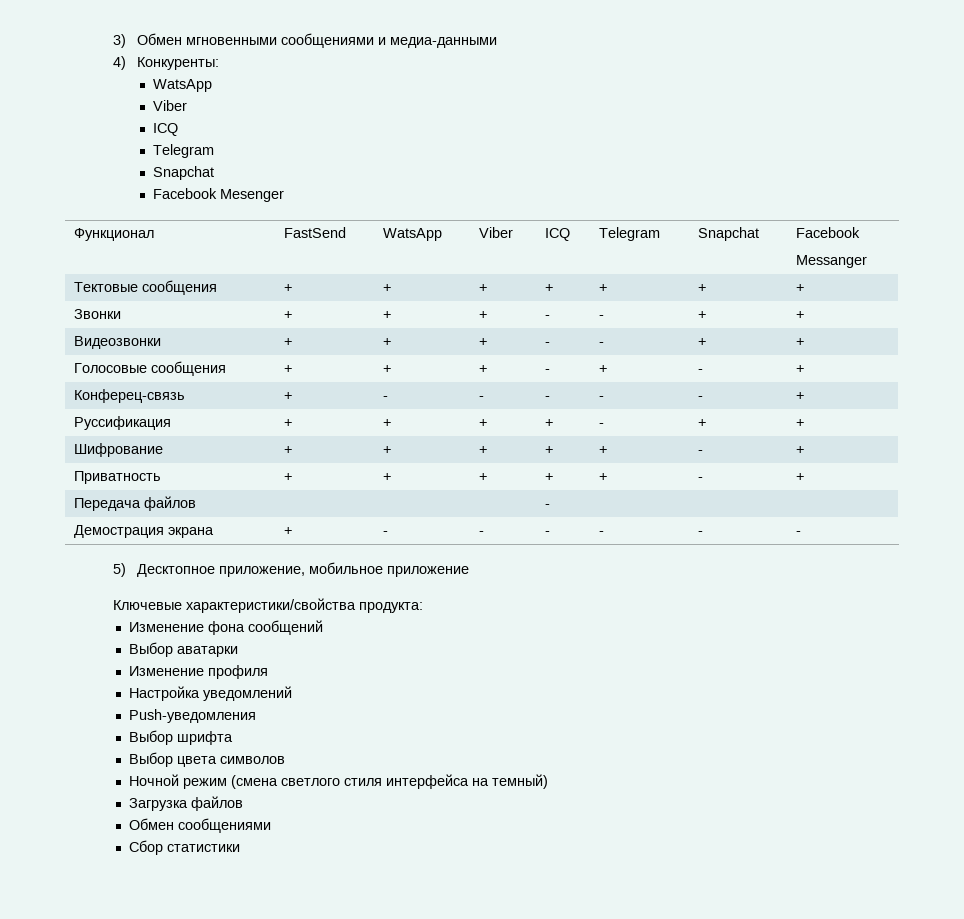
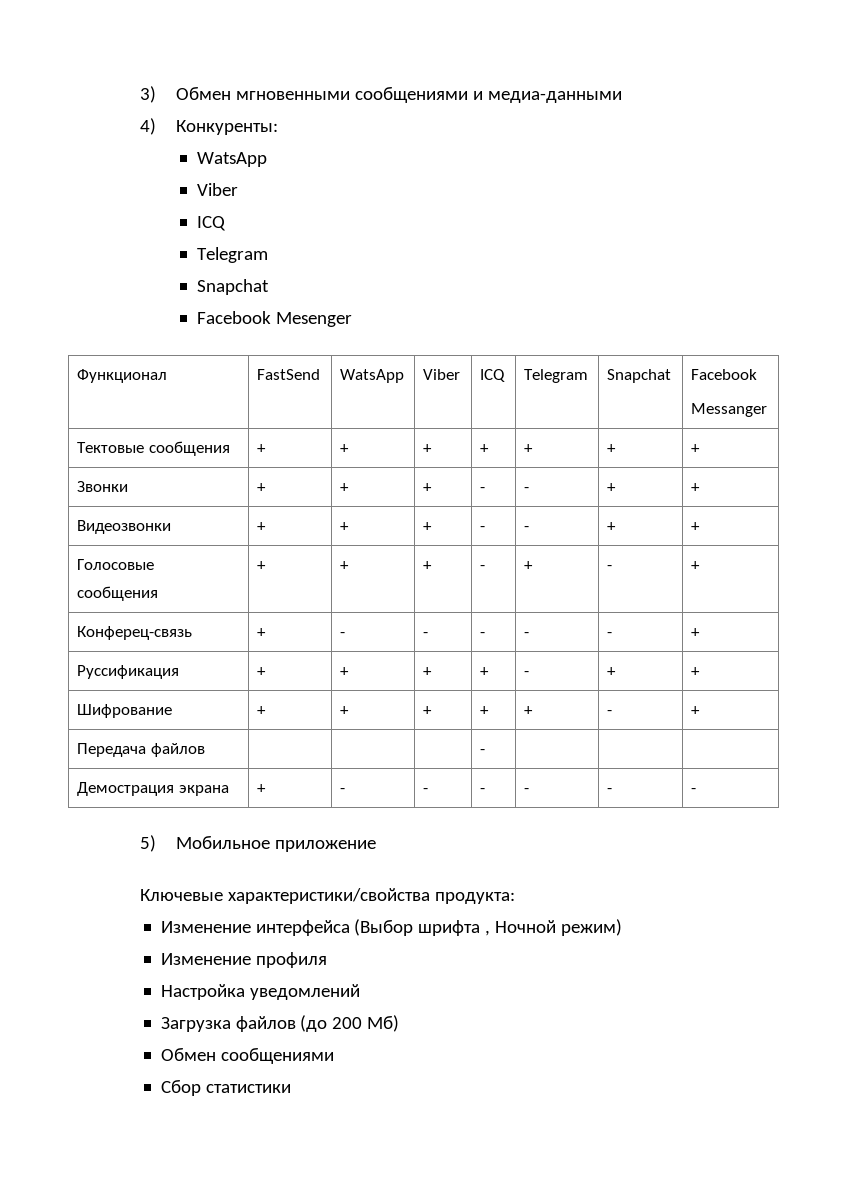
- Приватность | + | + | + | + | + | - | +
- 5) Десктопное приложение, мобильное приложение
+ 5) Мобильное приложение
- Изменение фона сообщений
- Выбор аватарки
+ Изменение интерфейса (Выбор шрифта , Ночной режим)
  Изменение профиля
  Настройка уведомлений
- Push-уведомления
- Выбор шрифта
- Выбор цвета символов
- Ночной режим (смена светлого стиля интерфейса на темный)
- Загрузка файлов
+ Загрузка файлов (до 200 Мб)

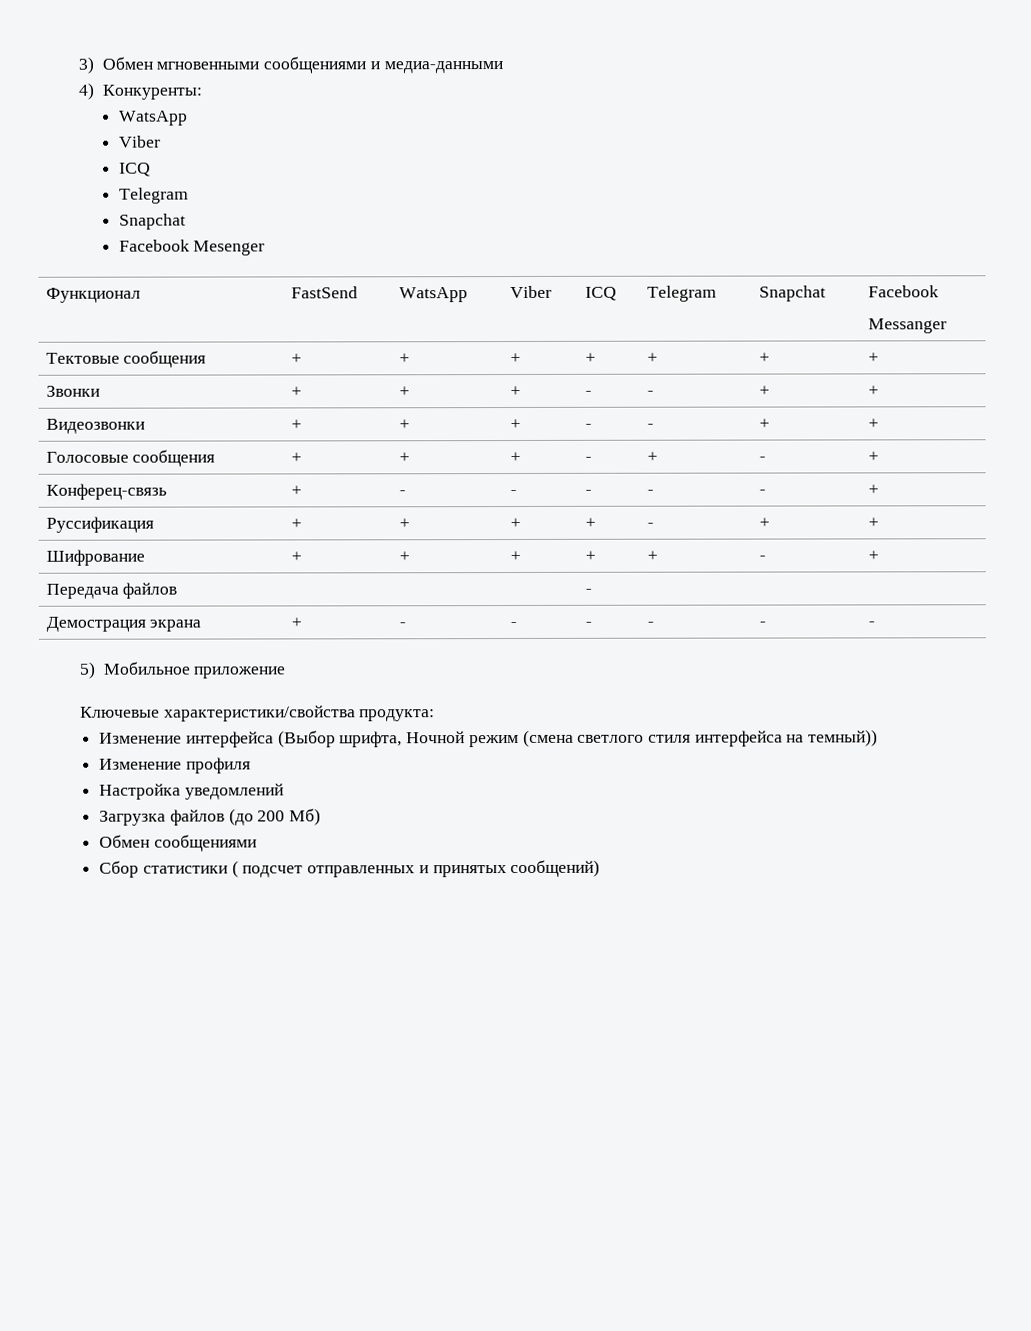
- Изменение интерфейса (Выбор шрифта , Ночной режим)
+ Изменение интерфейса (Выбор шрифта, Ночной режим (смена светлого стиля интерфейса на темный))
- Сбор статистики
+ Сбор статистики ( подсчет отправленных и принятых сообщений)

